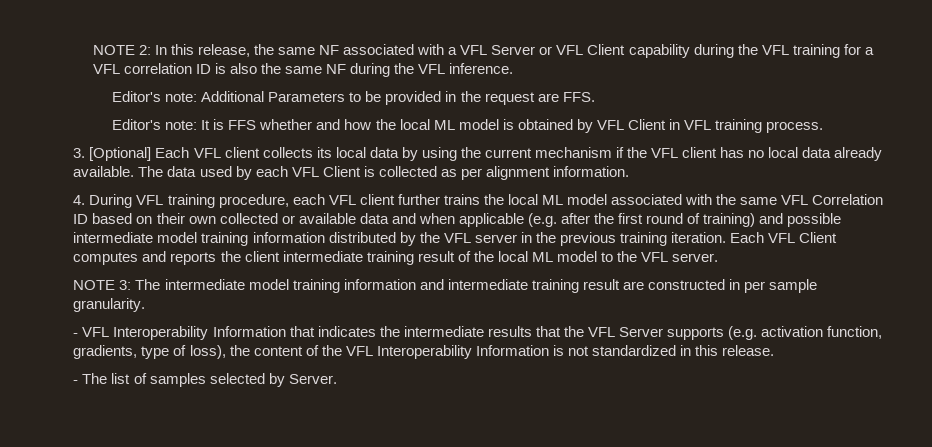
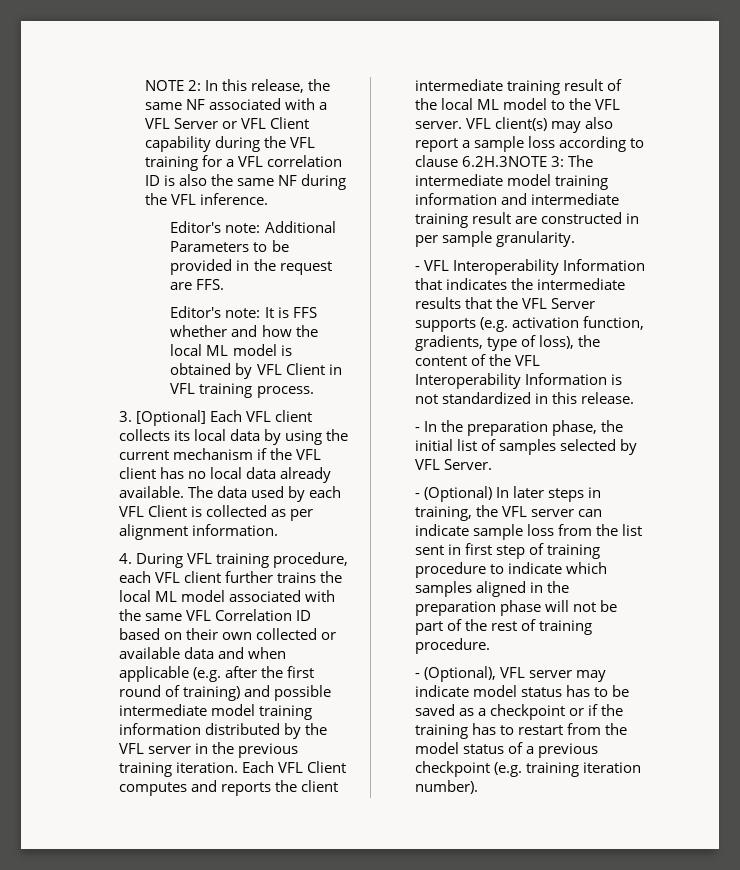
- Each VFL Client computes and reports the client intermediate training result of the local ML model to the VFL server.
- NOTE 3: The intermediate model training information and intermediate training result are constructed in per sample granularity.
+ Each VFL Client computes and reports the client intermediate training result of the local ML model to the VFL server. VFL client(s) may also report a sample loss according to clause 6.2H.3NOTE 3: The intermediate model training information and intermediate training result are constructed in per sample granularity.
- - The list of samples selected by Server.
+ - In the preparation phase, the initial list of samples selected by VFL Server.
+ - (Optional) In later steps in training, the VFL server can indicate sample loss from the list sent in first step of training procedure to indicate which samples aligned in the preparation phase will not be part of the rest of training procedure.
+ - (Optional), VFL server may indicate model status has to be saved as a checkpoint or if the training has to restart from the model status of a previous checkpoint (e.g. training iteration number).

